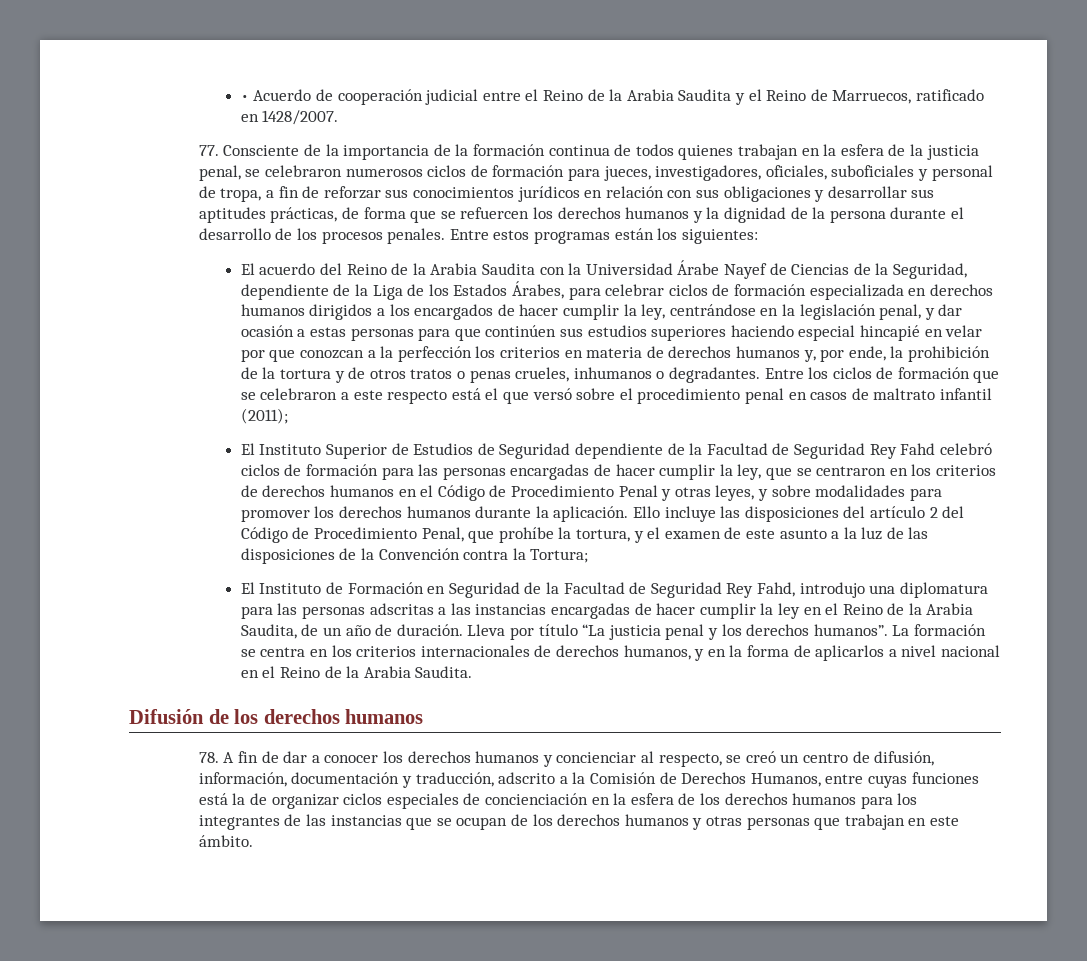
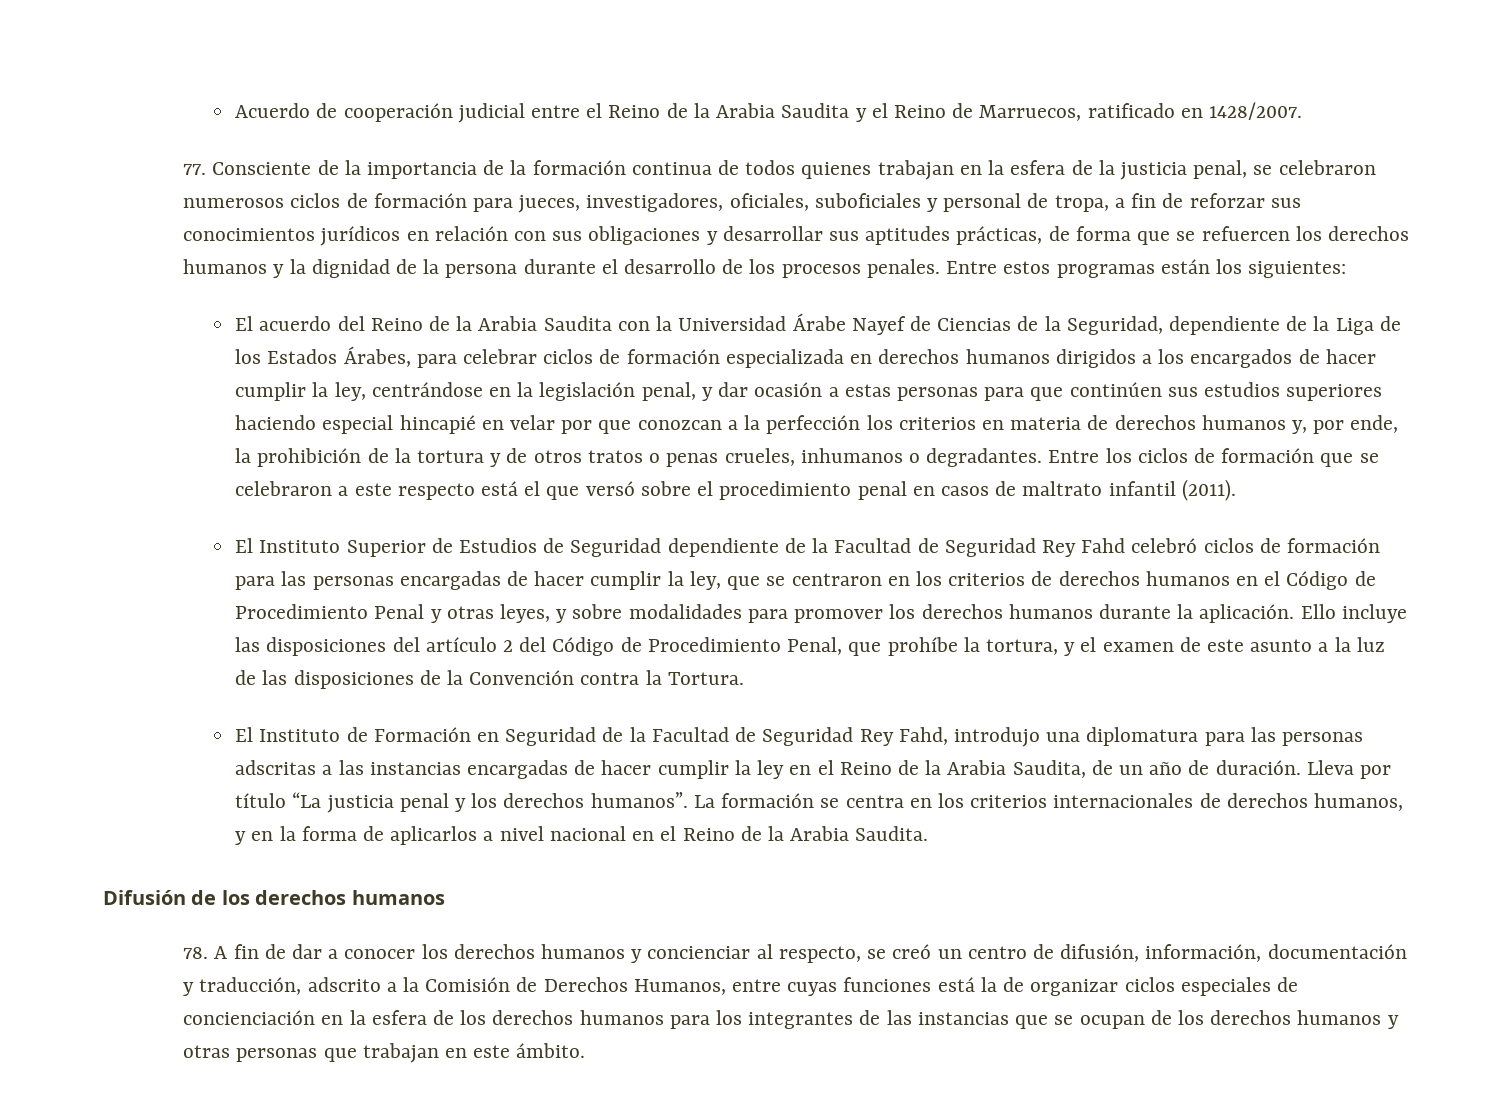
- • Acuerdo de cooperación judicial entre el Reino de la Arabia Saudita y el Reino de Marruecos, ratificado en 1428/2007.
+ Acuerdo de cooperación judicial entre el Reino de la Arabia Saudita y el Reino de Marruecos, ratificado en 1428/2007.
- Entre los ciclos de formación que se celebraron a este respecto está el que versó sobre el procedimiento penal en casos de maltrato infantil (2011);
+ Entre los ciclos de formación que se celebraron a este respecto está el que versó sobre el procedimiento penal en casos de maltrato infantil (2011).
- Ello incluye las disposiciones del artículo 2 del Código de Procedimiento Penal, que prohíbe la tortura, y el examen de este asunto a la luz de las disposiciones de la Convención contra la Tortura;
+ Ello incluye las disposiciones del artículo 2 del Código de Procedimiento Penal, que prohíbe la tortura, y el examen de este asunto a la luz de las disposiciones de la Convención contra la Tortura.

